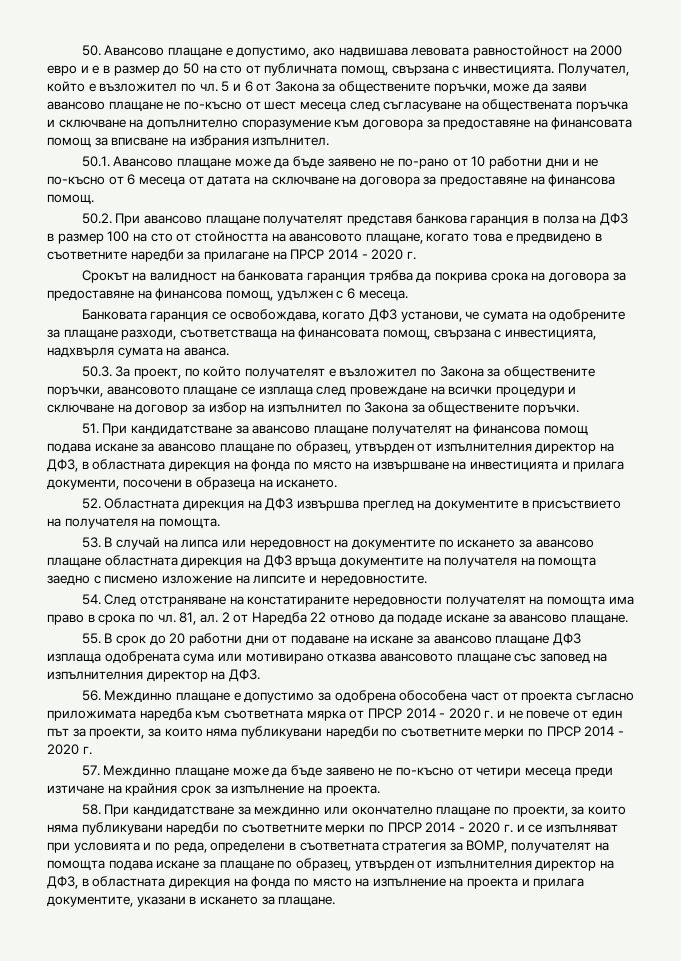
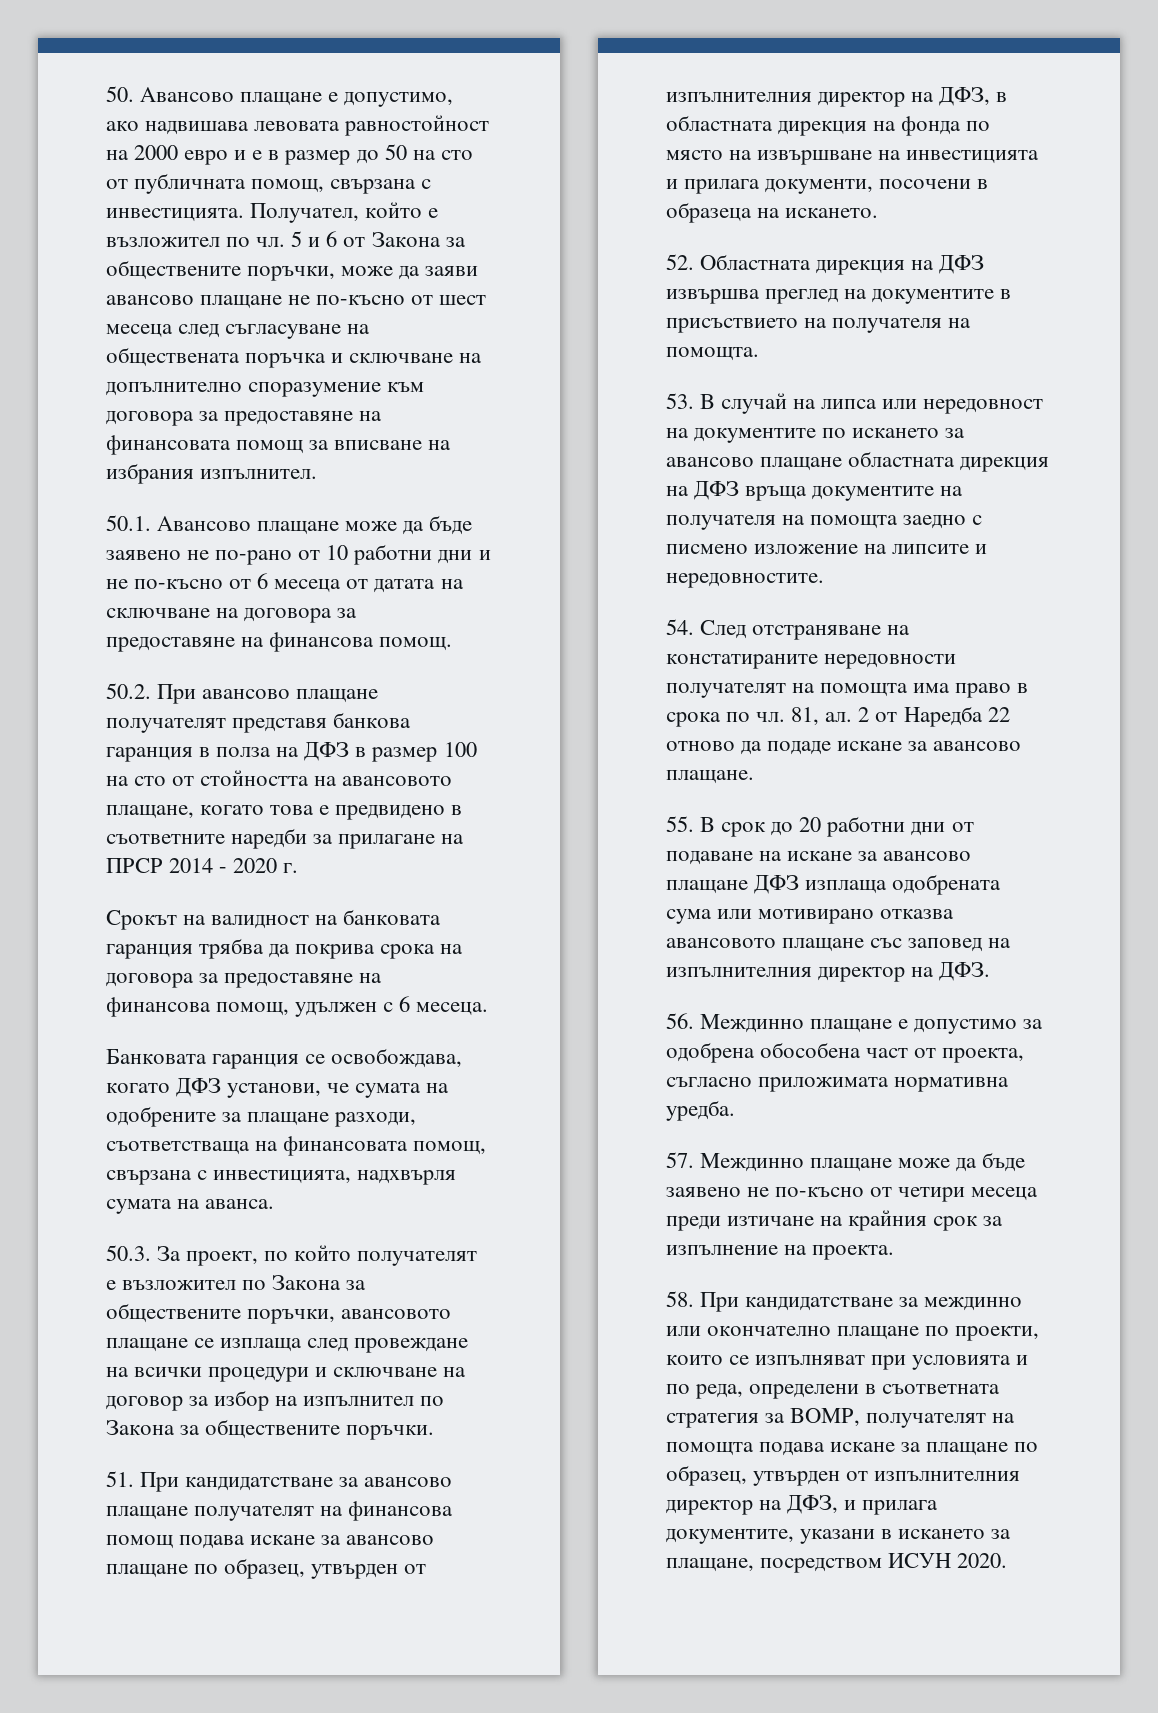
- 56. Междинно плащане е допустимо за одобрена обособена част от проекта съгласно приложимата наредба към съответната мярка от ПРСР 2014 - 2020 г. и не повече от един път за проекти, за които няма публикувани наредби по съответните мерки по ПРСР 2014 - 2020 г.
+ 56. Междинно плащане е допустимо за одобрена обособена част от проекта, съгласно приложимата нормативна уредба.
- 58. При кандидатстване за междинно или окончателно плащане по проекти, за които няма публикувани наредби по съответните мерки по ПРСР 2014 - 2020 г. и се изпълняват при условията и по реда, определени в съответната стратегия за ВОМР, получателят на помощта подава искане за плащане по образец, утвърден от изпълнителния директор на ДФЗ, в областната дирекция на фонда по място на изпълнение на проекта и прилага документите, указани в искането за плащане.
+ 58. При кандидатстване за междинно или окончателно плащане по проекти, които се изпълняват при условията и по реда, определени в съответната стратегия за ВОМР, получателят на помощта подава искане за плащане по образец, утвърден от изпълнителния директор на ДФЗ, и прилага документите, указани в искането за плащане, посредством ИСУН 2020.

